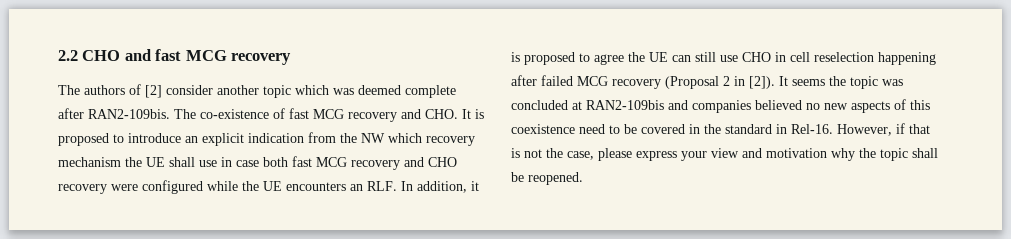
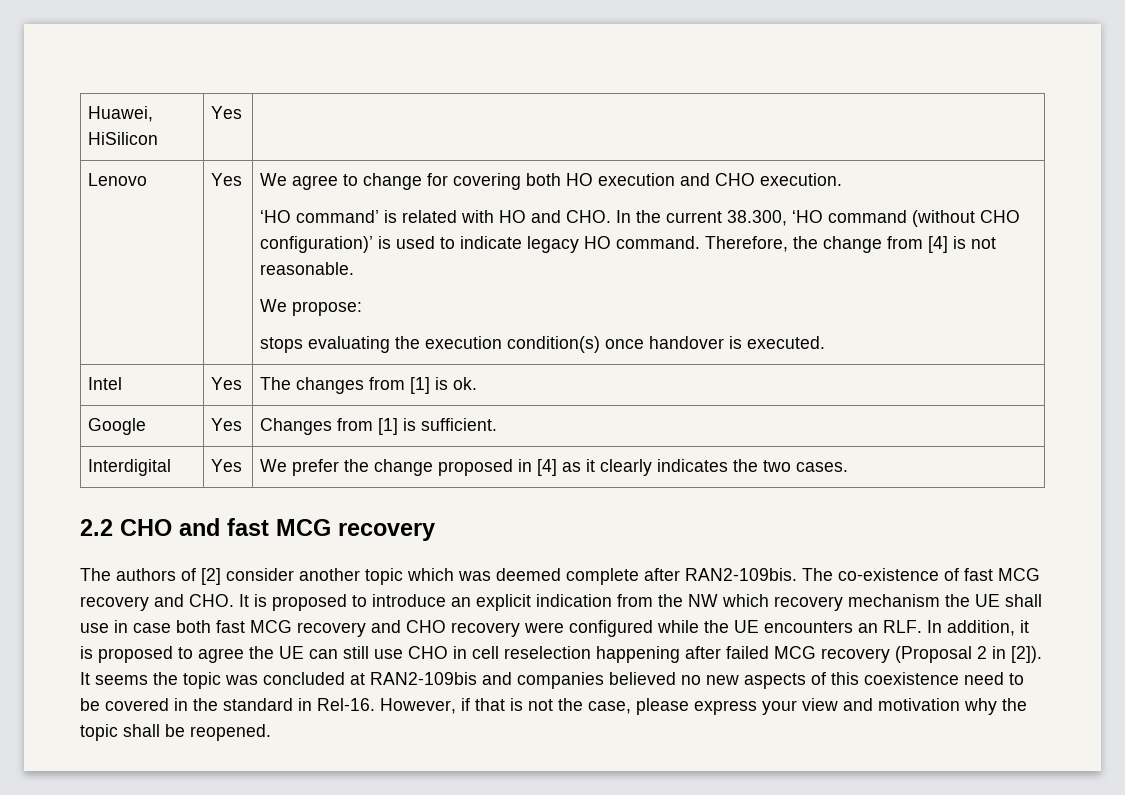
+ Huawei, HiSilicon | Yes |
+ Lenovo | Yes | We agree to change for covering both HO execution and CHO execution.
+ ‘HO command’ is related with HO and CHO. In the current 38.300, ‘HO command (without CHO configuration)’ is used to indicate legacy HO command. Therefore, the change from [4] is not reasonable.
+ We propose:
+ stops evaluating the execution condition(s) once handover is executed.
+ Intel | Yes | The changes from [1] is ok.
+ Google | Yes | Changes from [1] is sufficient.
+ Interdigital | Yes | We prefer the change proposed in [4] as it clearly indicates the two cases.

